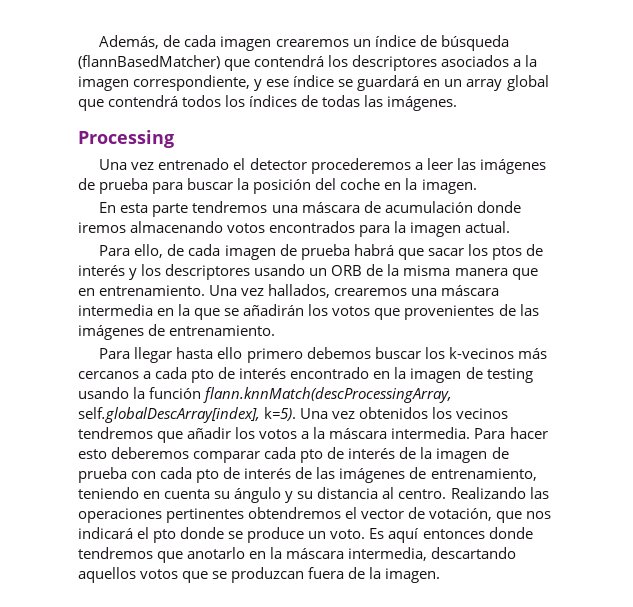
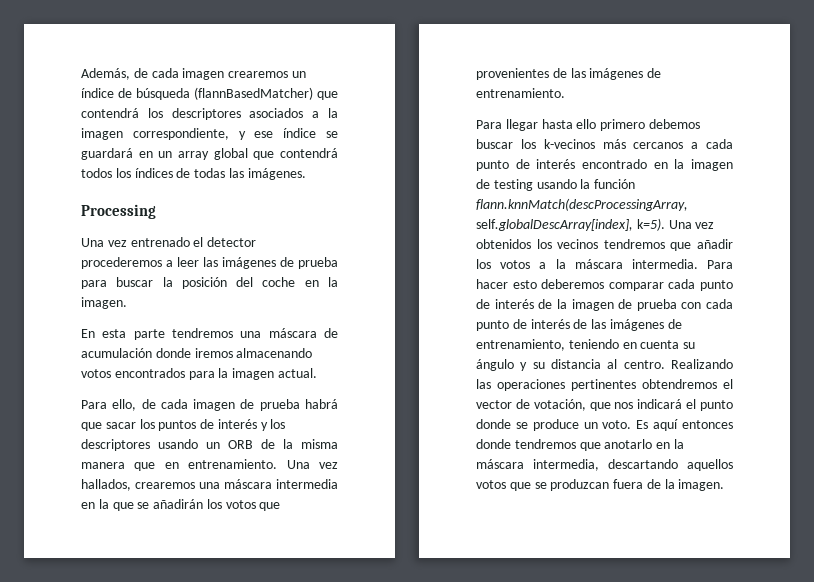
- Para ello, de cada imagen de prueba habrá que sacar los ptos de interés y los descriptores usando un ORB de la misma manera que en entrenamiento.
+ Para ello, de cada imagen de prueba habrá que sacar los puntos de interés y los descriptores usando un ORB de la misma manera que en entrenamiento.
- Para llegar hasta ello primero debemos buscar los k-vecinos más cercanos a cada pto de interés encontrado en la imagen de testing usando la función flann.knnMatch(descProcessingArray, self.globalDescArray[index], k=5).
+ Para llegar hasta ello primero debemos buscar los k-vecinos más cercanos a cada punto de interés encontrado en la imagen de testing usando la función flann.knnMatch(descProcessingArray, self.globalDescArray[index], k=5).
- Para hacer esto deberemos comparar cada pto de interés de la imagen de prueba con cada pto de interés de las imágenes de entrenamiento, teniendo en cuenta su ángulo y su distancia al centro.
+ Para hacer esto deberemos comparar cada punto de interés de la imagen de prueba con cada punto de interés de las imágenes de entrenamiento, teniendo en cuenta su ángulo y su distancia al centro.
- Realizando las operaciones pertinentes obtendremos el vector de votación, que nos indicará el pto donde se produce un voto.
+ Realizando las operaciones pertinentes obtendremos el vector de votación, que nos indicará el punto donde se produce un voto.

